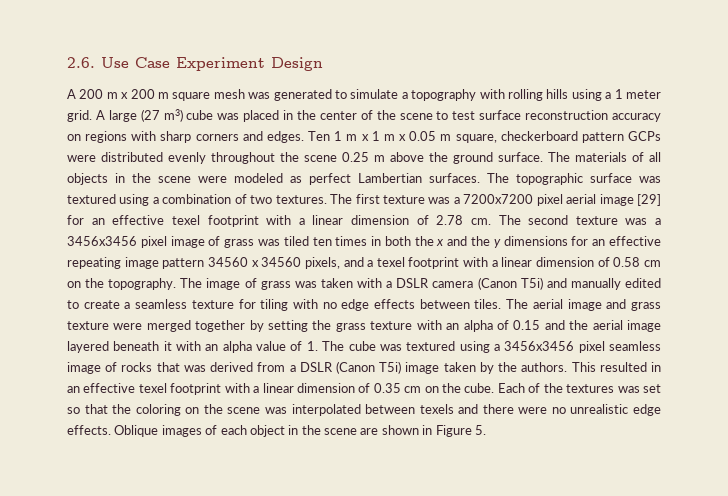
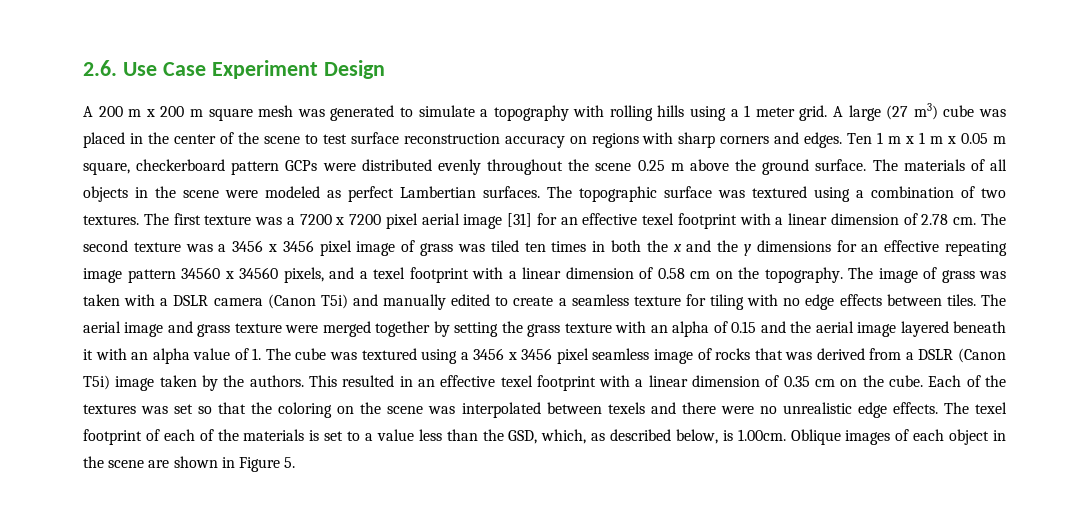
- The first texture was a 7200x7200 pixel aerial image [29] for an effective texel footprint with a linear dimension of 2.78 cm.
+ The first texture was a 7200 x 7200 pixel aerial image [31] for an effective texel footprint with a linear dimension of 2.78 cm.
- The second texture was a 3456x3456 pixel image of grass was tiled ten times in both the x and the y dimensions for an effective repeating image pattern 34560 x 34560 pixels, and a texel footprint with a linear dimension of 0.58 cm on the topography.
+ The second texture was a 3456 x 3456 pixel image of grass was tiled ten times in both the x and the y dimensions for an effective repeating image pattern 34560 x 34560 pixels, and a texel footprint with a linear dimension of 0.58 cm on the topography.
- The aerial image and grass texture were merged together by setting the grass texture with an alpha of 0.15 and the aerial image layered beneath it with an alpha value of 1. The cube was textured using a 3456x3456 pixel seamless image of rocks that was derived from a DSLR (Canon T5i) image taken by the authors.
+ The aerial image and grass texture were merged together by setting the grass texture with an alpha of 0.15 and the aerial image layered beneath it with an alpha value of 1. The cube was textured using a 3456 x 3456 pixel seamless image of rocks that was derived from a DSLR (Canon T5i) image taken by the authors.
- Oblique images of each object in the scene are shown in Figure 5.
+ The texel footprint of each of the materials is set to a value less than the GSD, which, as described below, is 1.00cm. Oblique images of each object in the scene are shown in Figure 5.

